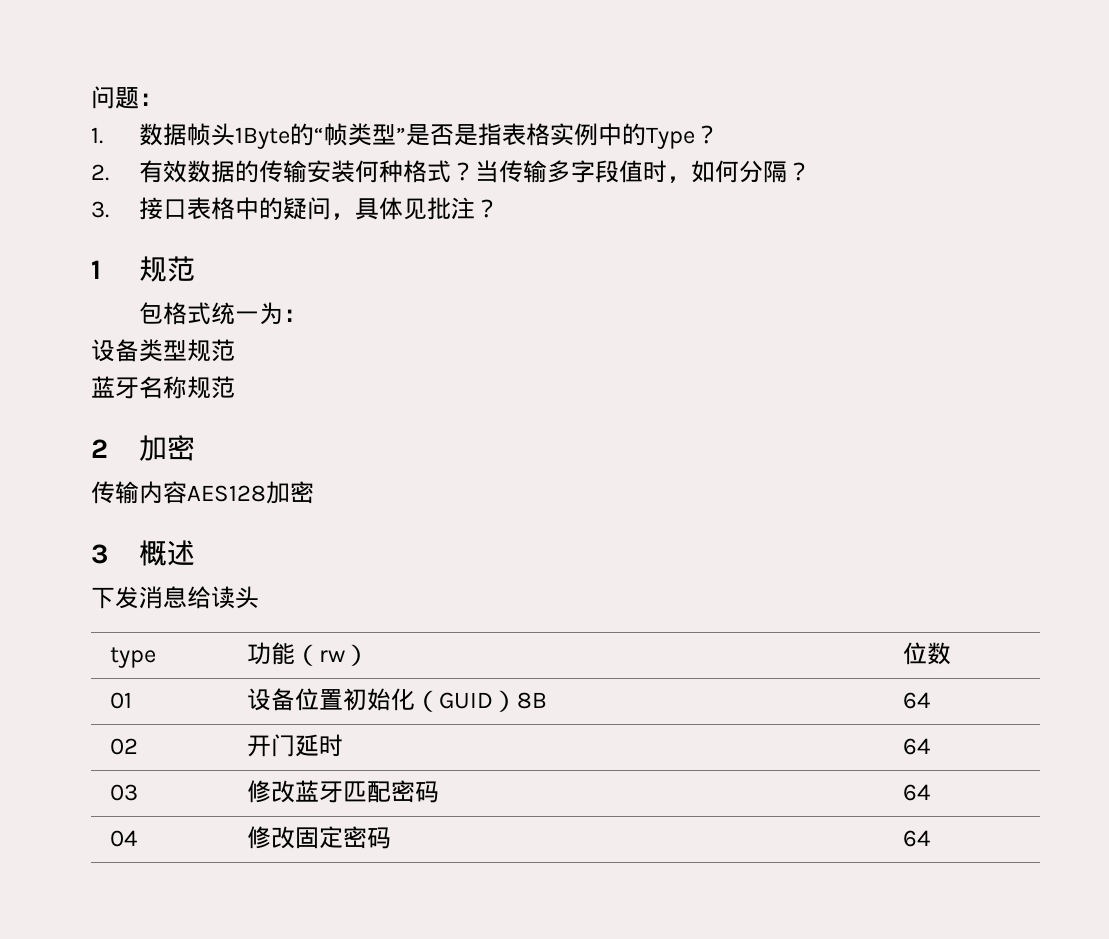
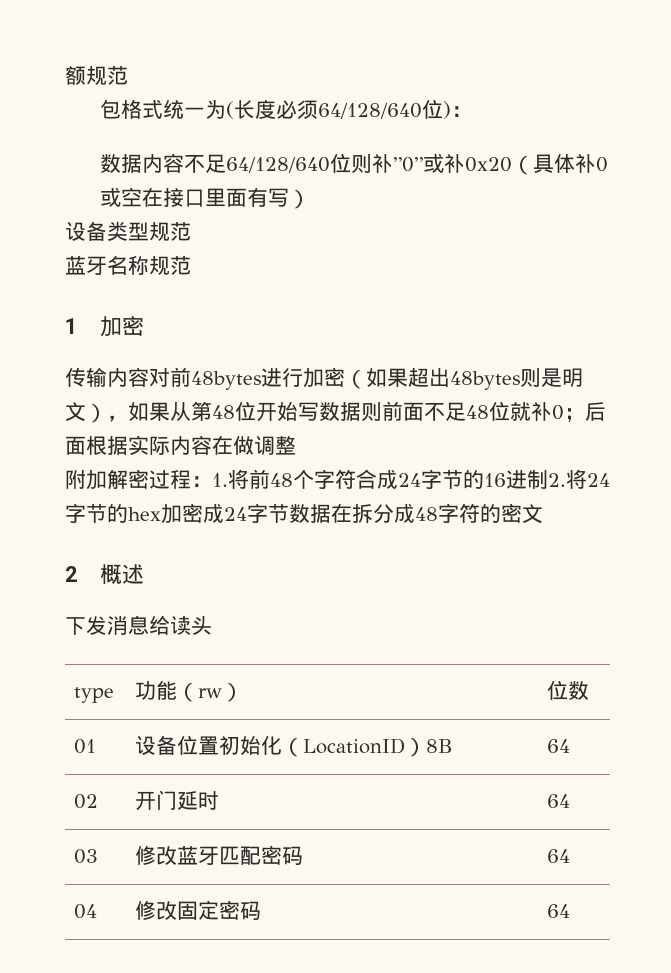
- 问题：
- 1.数据帧头1Byte的“帧类型”是否是指表格实例中的Type？
- 2.有效数据的传输安装何种格式？当传输多字段值时，如何分隔？
- 3.接口表格中的疑问，具体见批注？
- 1规范
- 包格式统一为：
+ 额规范
+ 包格式统一为(长度必须64/128/640位)：
+ 数据内容不足64/128/640位则补”0”或补0x20（具体补0或空在接口里面有写）
- 2加密
+ 1加密
- 传输内容AES128加密
- 3概述
+ 传输内容对前48bytes进行加密（如果超出48bytes则是明文），如果从第48位开始写数据则前面不足48位就补0；后面根据实际内容在做调整
+ 附加解密过程：1.将前48个字符合成24字节的16进制2.将24字节的hex加密成24字节数据在拆分成48字符的密文
+ 2概述
- 01 | 设备位置初始化（GUID）8B | 64
+ 01 | 设备位置初始化（LocationID）8B | 64

